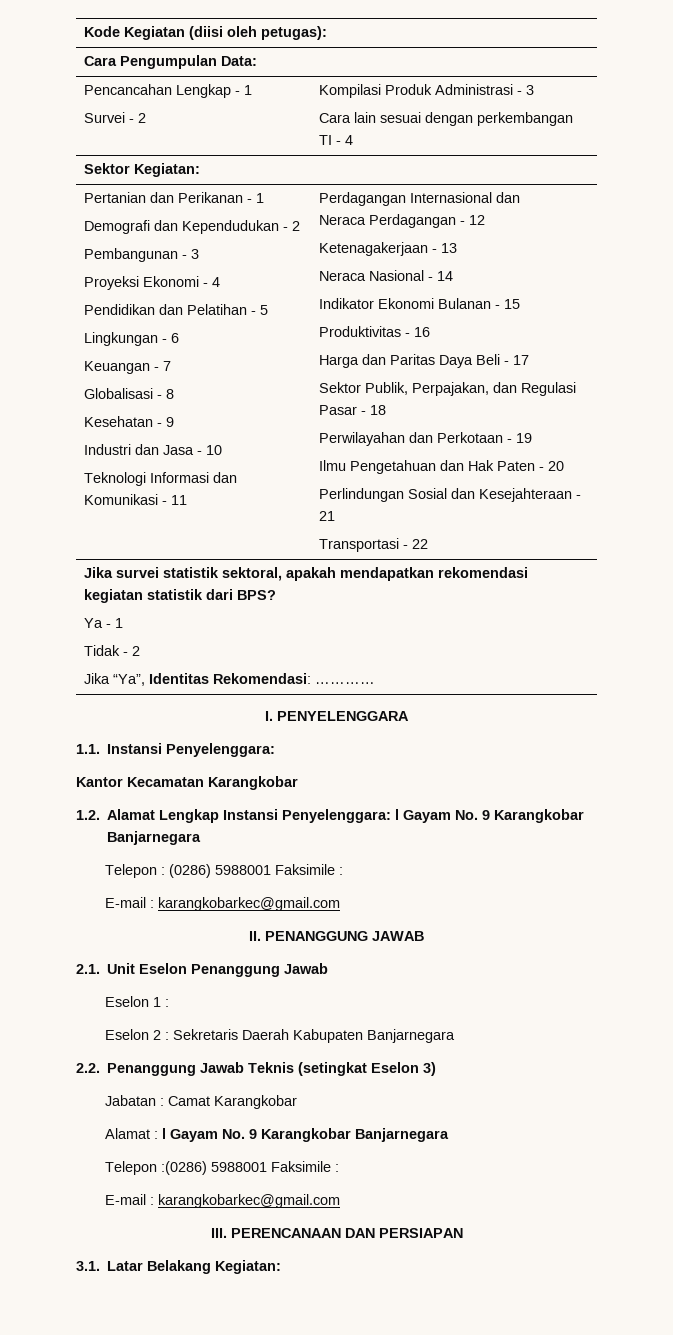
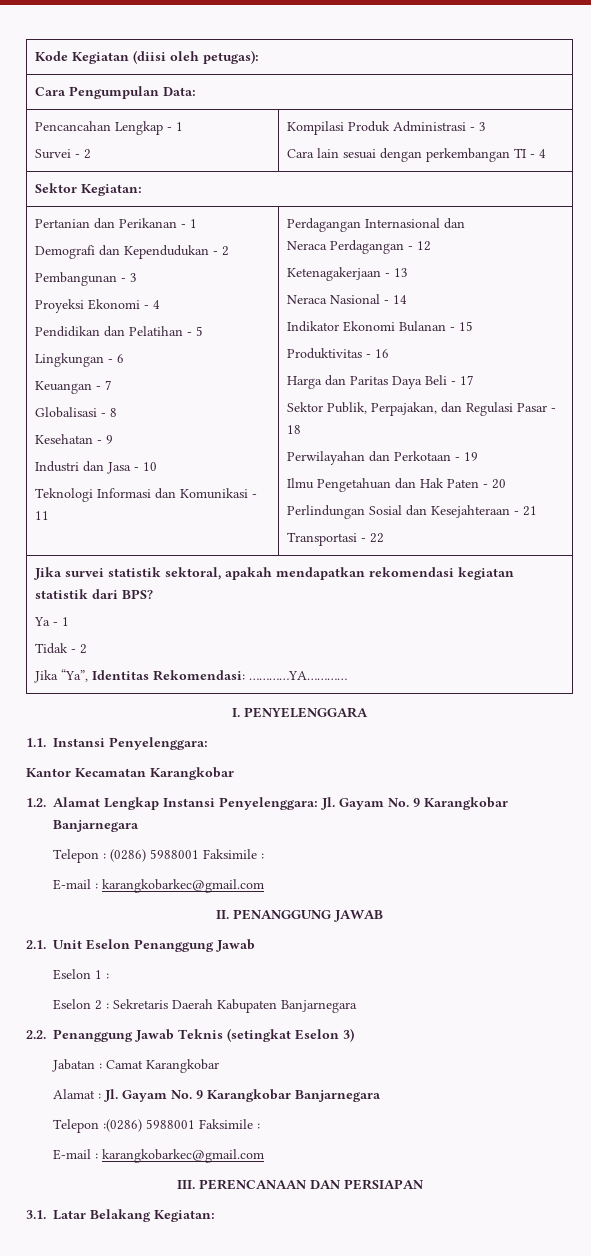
  Jika survei statistik sektoral, apakah mendapatkan rekomendasi kegiatan statistik dari BPS?
  Ya - 1
  Tidak - 2
- Jika “Ya”, Identitas Rekomendasi: …………
+ Jika “Ya”, Identitas Rekomendasi: …………YA…………
- 1.2. Alamat Lengkap Instansi Penyelenggara: l Gayam No. 9 Karangkobar Banjarnegara
+ 1.2. Alamat Lengkap Instansi Penyelenggara: Jl. Gayam No. 9 Karangkobar Banjarnegara
- Alamat : l Gayam No. 9 Karangkobar Banjarnegara
+ Alamat : Jl. Gayam No. 9 Karangkobar Banjarnegara

